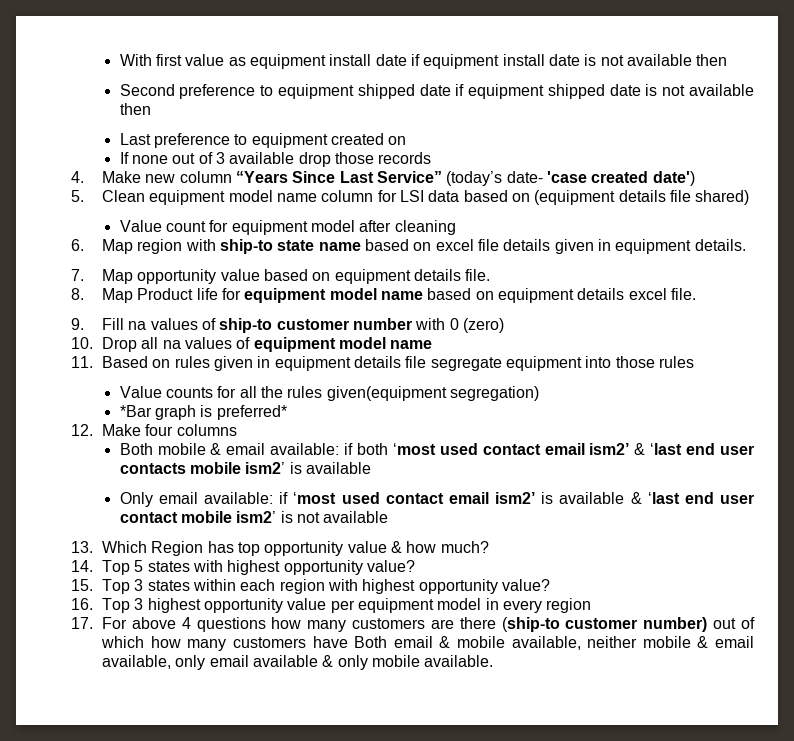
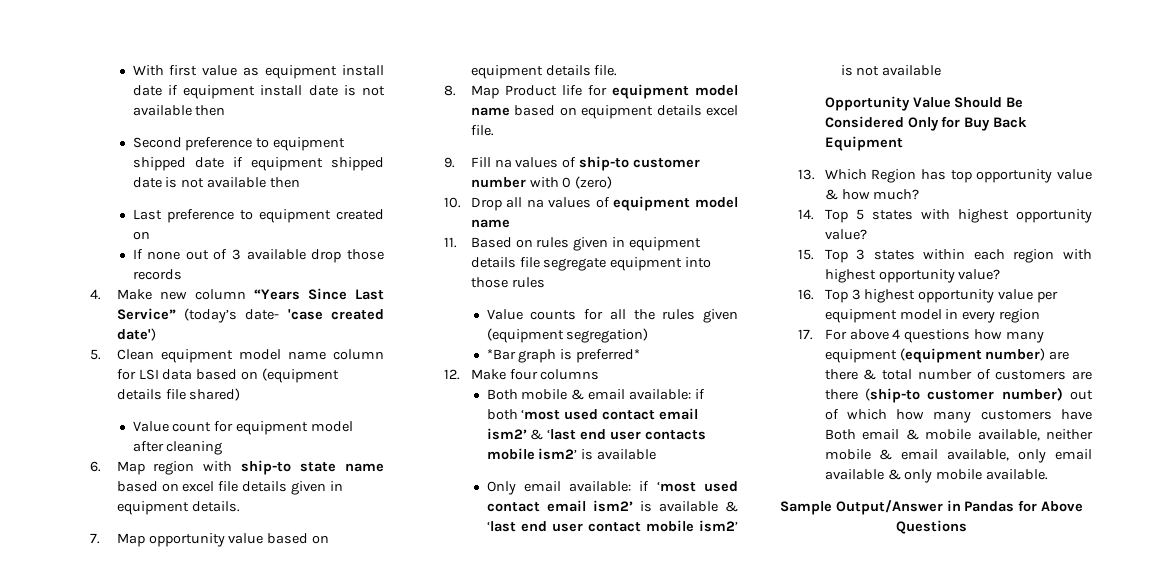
- Value counts for all the rules given(equipment segregation)
+ Value counts for all the rules given (equipment segregation)
+ Opportunity Value Should Be Considered Only for Buy Back Equipment
- 17. For above 4 questions how many customers are there (ship-to customer number) out of which how many customers have Both email & mobile available, neither mobile & email available, only email available & only mobile available.
+ 17. For above 4 questions how many equipment (equipment number) are there & total number of customers are there (ship-to customer number) out of which how many customers have Both email & mobile available, neither mobile & email available, only email available & only mobile available.
+ Sample Output/Answer in Pandas for Above Questions

